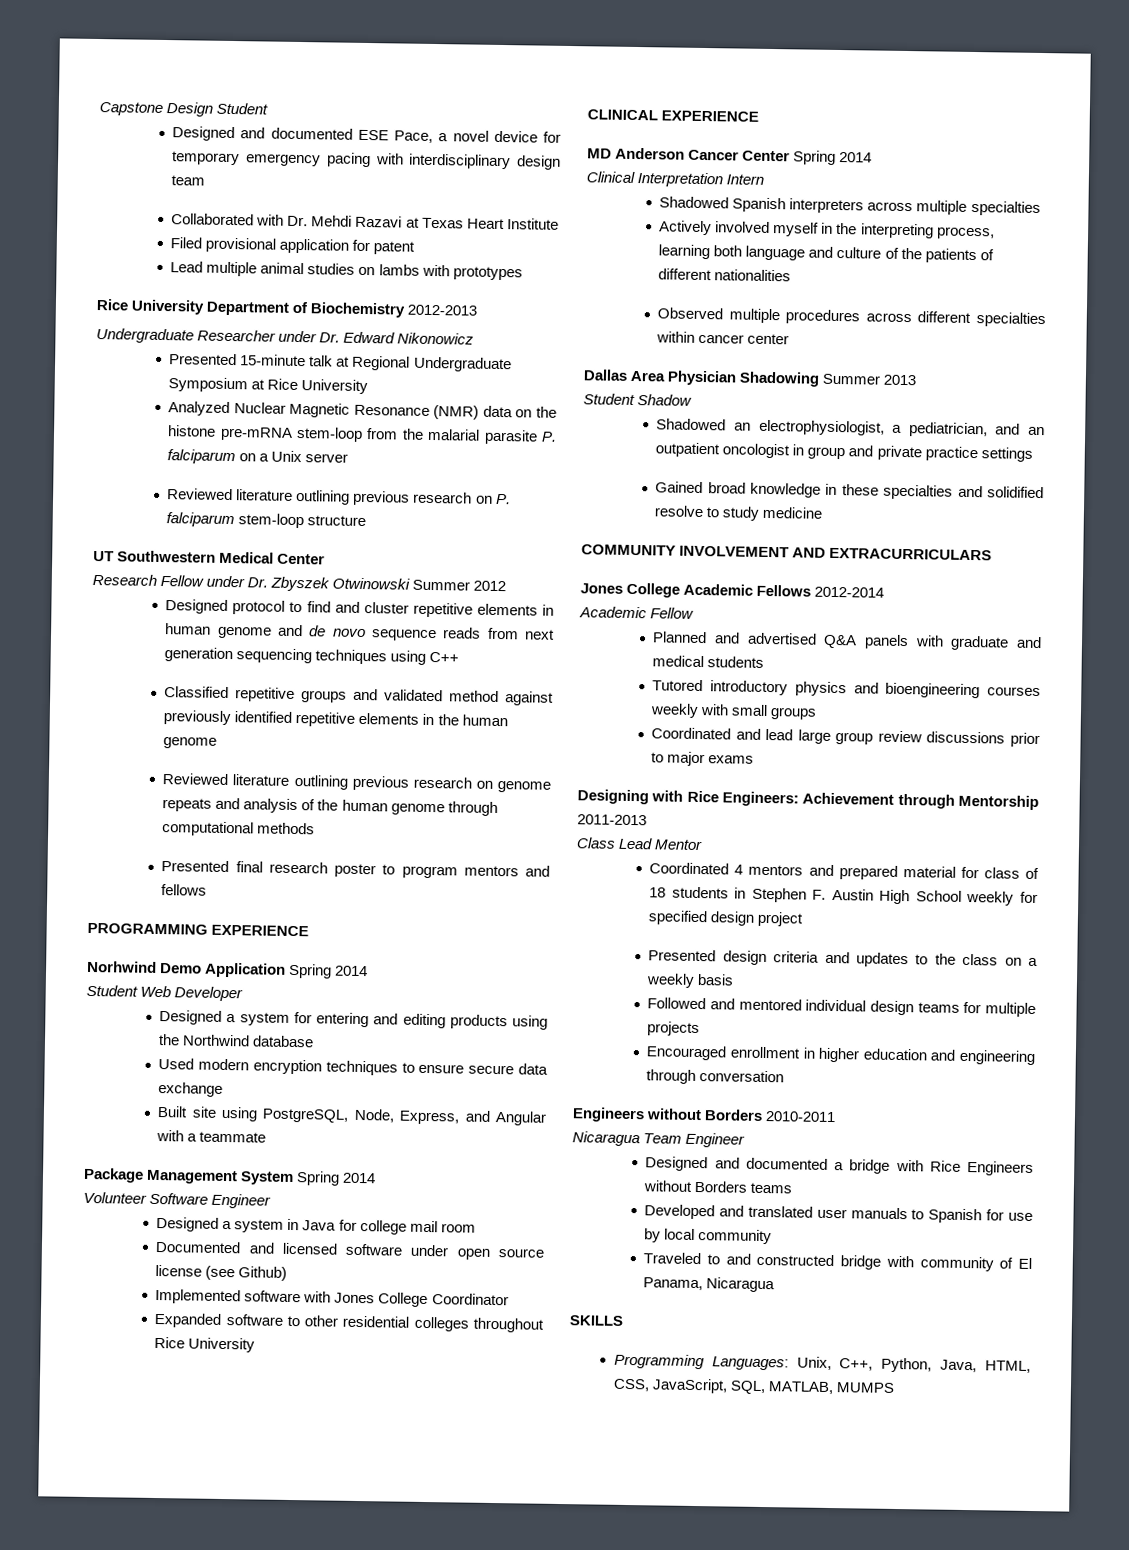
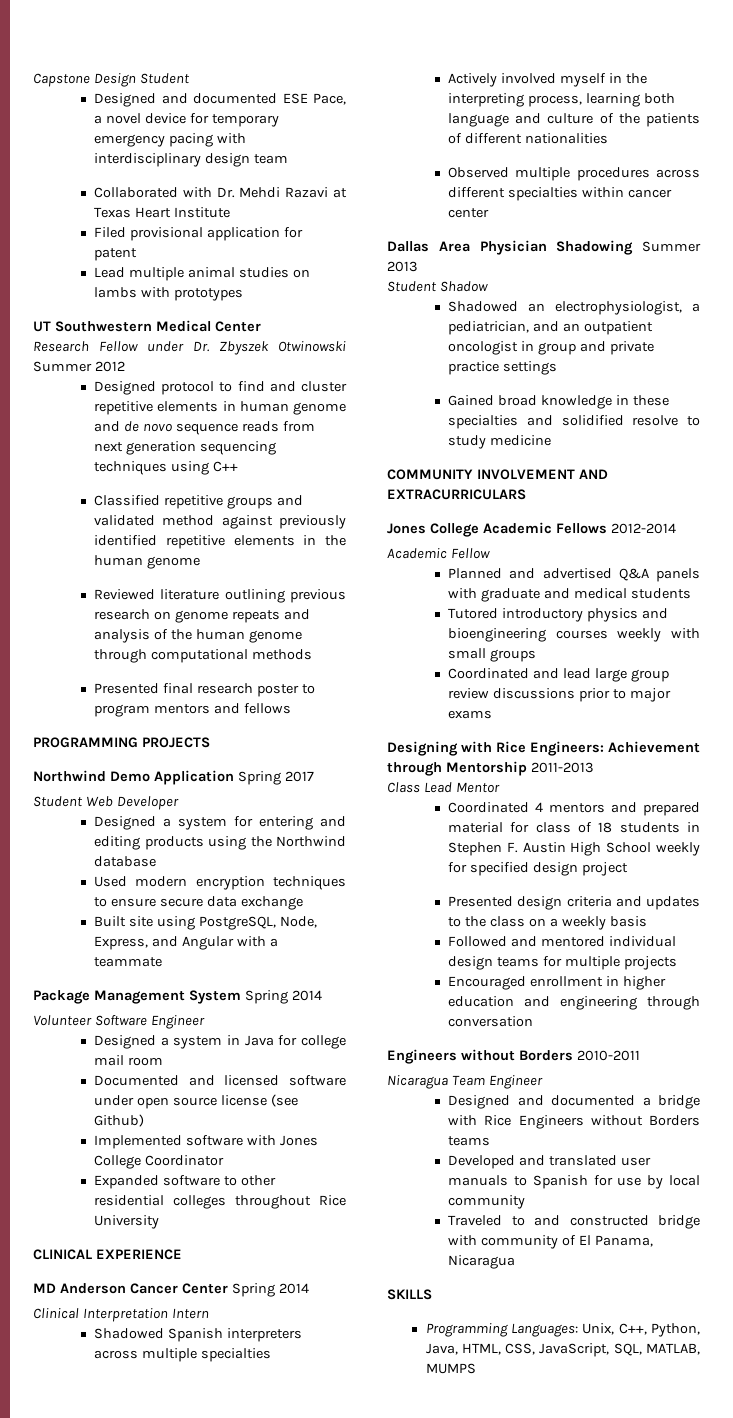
- Rice University Department of Biochemistry 2012-2013
- Undergraduate Researcher under Dr. Edward Nikonowicz
- Presented 15-minute talk at Regional Undergraduate Symposium at Rice University
- Analyzed Nuclear Magnetic Resonance (NMR) data on the histone pre-mRNA stem-loop from the malarial parasite P. falciparum on a Unix server
- Reviewed literature outlining previous research on P. falciparum stem-loop structure
- PROGRAMMING EXPERIENCE
- Norhwind Demo Application Spring 2014
+ PROGRAMMING PROJECTS
+ Northwind Demo Application Spring 2017

